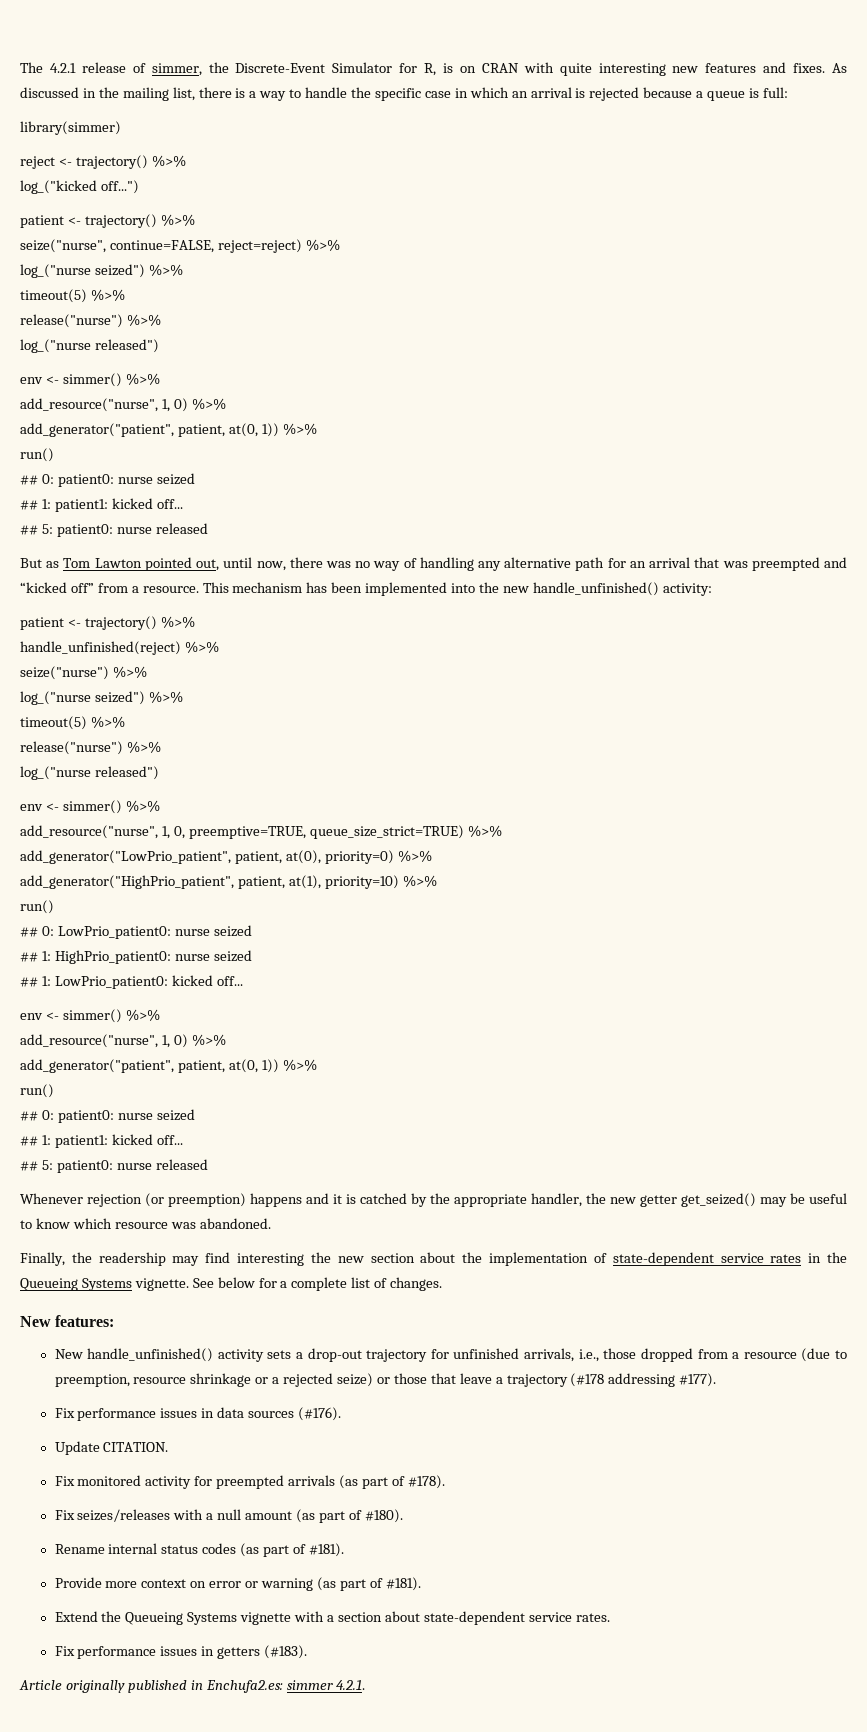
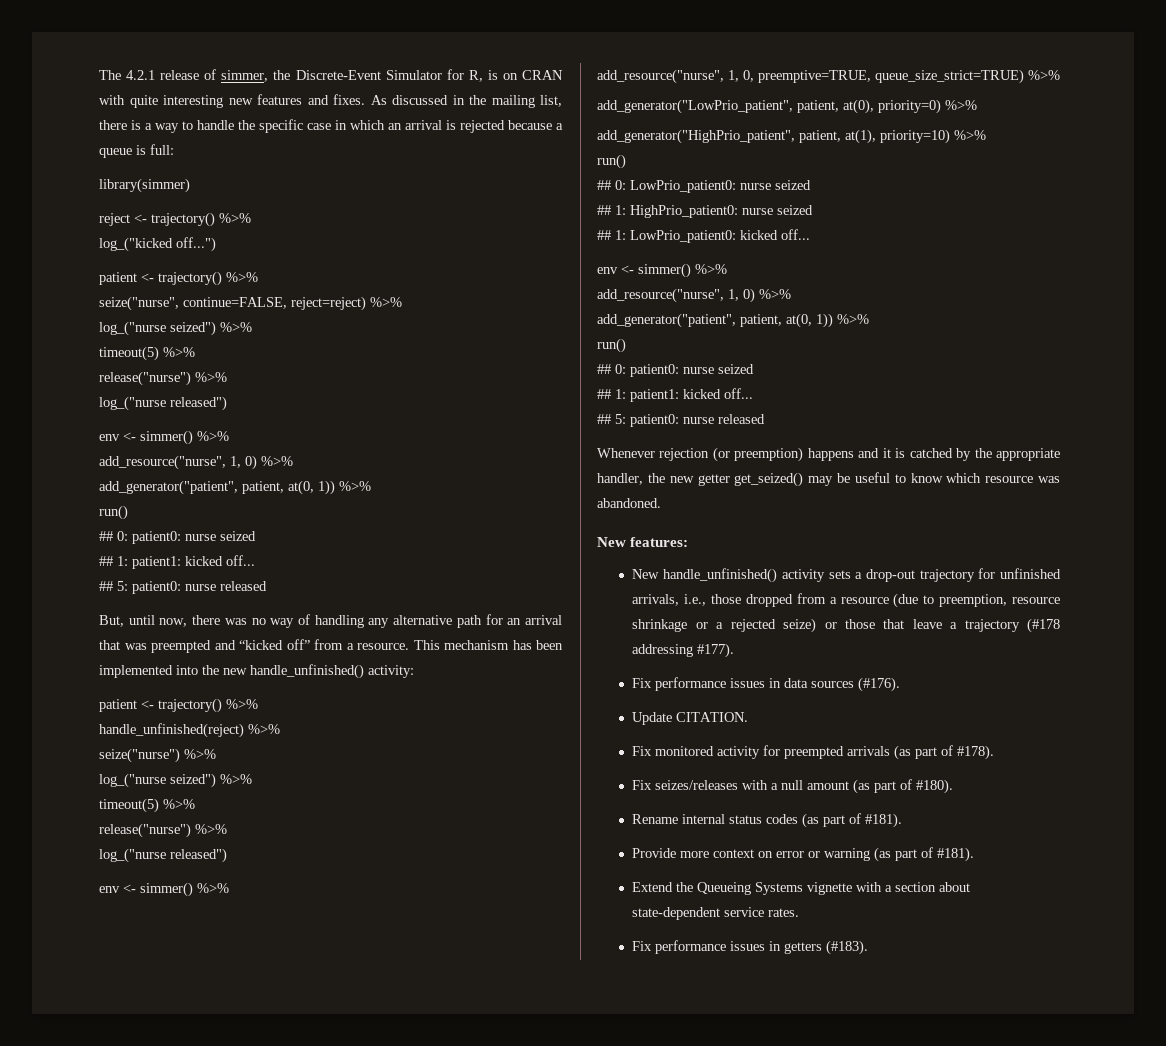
- But as Tom Lawton pointed out, until now, there was no way of handling any alternative path for an arrival that was preempted and “kicked off” from a resource.
+ But, until now, there was no way of handling any alternative path for an arrival that was preempted and “kicked off” from a resource.
- Finally, the readership may find interesting the new section about the implementation of state-dependent service rates in the Queueing Systems vignette. See below for a complete list of changes.
- Article originally published in Enchufa2.es: simmer 4.2.1.

